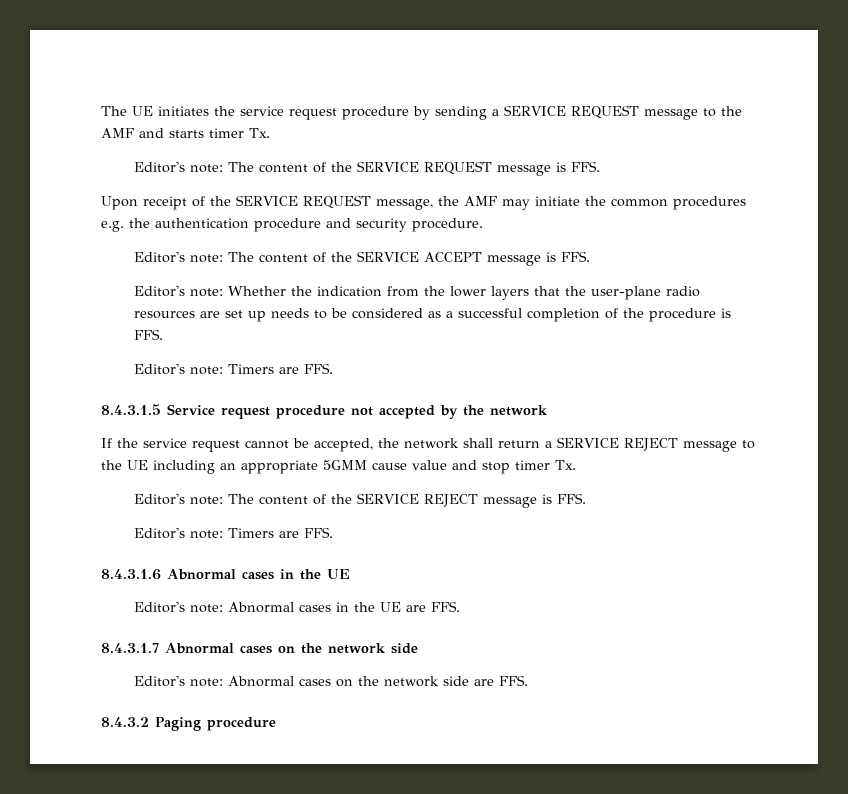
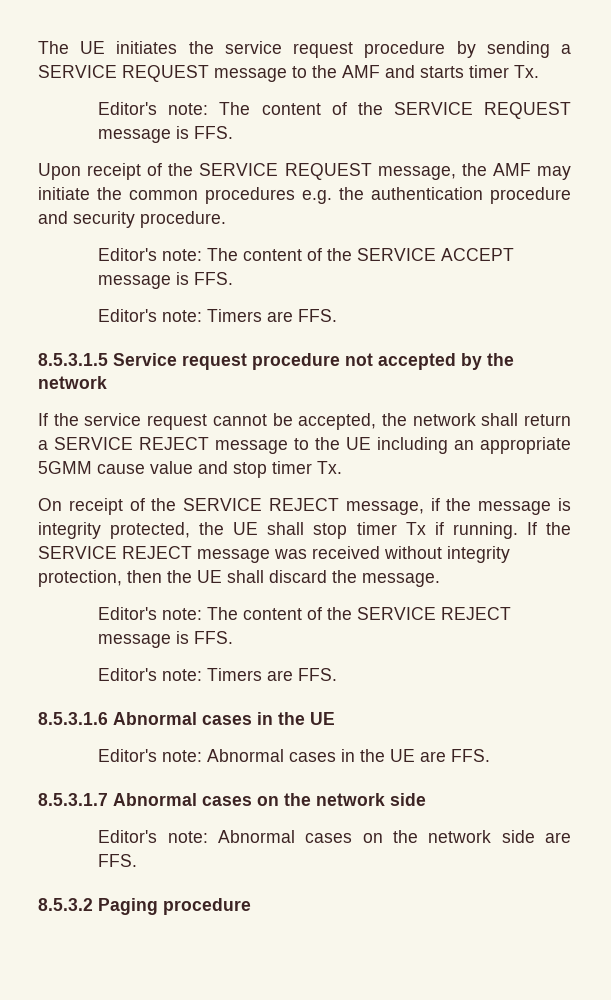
  Editor's note: The content of the SERVICE ACCEPT message is FFS.
- Editor's note: Whether the indication from the lower layers that the user-plane radio resources are set up needs to be considered as a successful completion of the procedure is FFS.
  Editor's note: Timers are FFS.
- 8.4.3.1.5 Service request procedure not accepted by the network
+ 8.5.3.1.5 Service request procedure not accepted by the network
+ On receipt of the SERVICE REJECT message, if the message is integrity protected, the UE shall stop timer Tx if running. If the SERVICE REJECT message was received without integrity protection, then the UE shall discard the message.
- 8.4.3.1.6 Abnormal cases in the UE
+ 8.5.3.1.6 Abnormal cases in the UE
- 8.4.3.1.7 Abnormal cases on the network side
+ 8.5.3.1.7 Abnormal cases on the network side
- 8.4.3.2 Paging procedure
+ 8.5.3.2 Paging procedure

